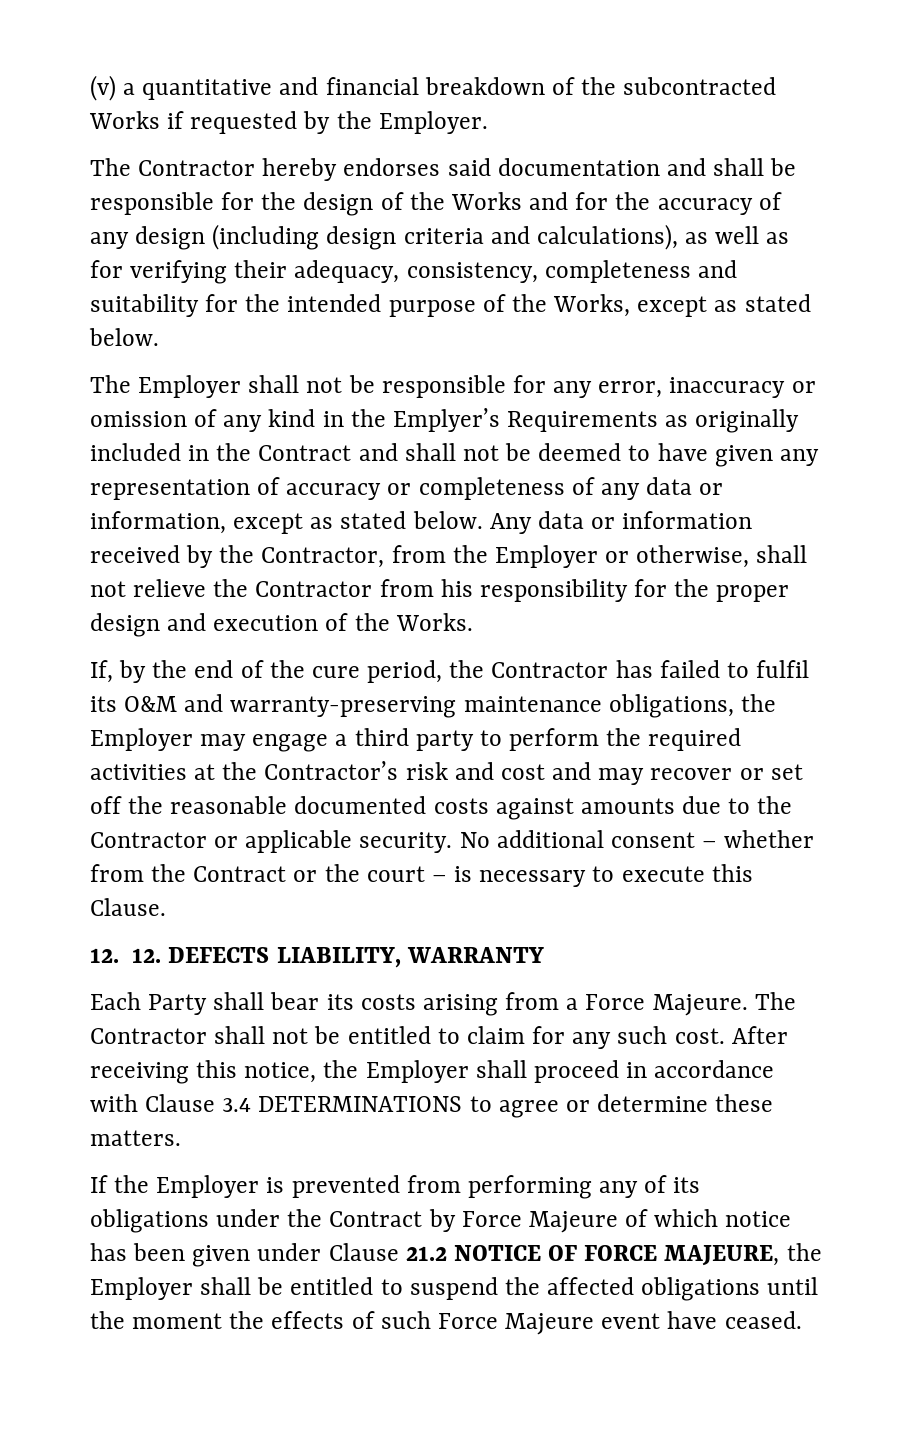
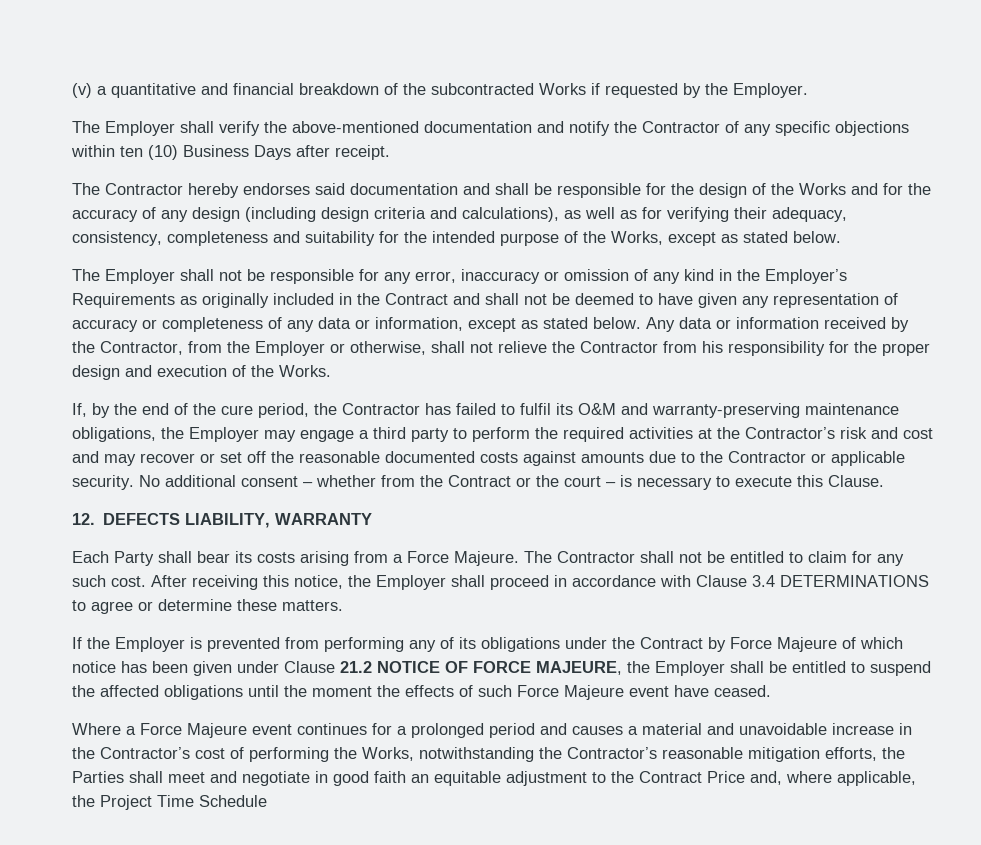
+ The Employer shall verify the above-mentioned documentation and notify the Contractor of any specific objections within ten (10) Business Days after receipt.
- The Employer shall not be responsible for any error, inaccuracy or omission of any kind in the Emplyer’s Requirements as originally included in the Contract and shall not be deemed to have given any representation of accuracy or completeness of any data or information, except as stated below.
+ The Employer shall not be responsible for any error, inaccuracy or omission of any kind in the Employer’s Requirements as originally included in the Contract and shall not be deemed to have given any representation of accuracy or completeness of any data or information, except as stated below.
- 12. 12. DEFECTS LIABILITY, WARRANTY
+ 12. DEFECTS LIABILITY, WARRANTY
+ Where a Force Majeure event continues for a prolonged period and causes a material and unavoidable increase in the Contractor’s cost of performing the Works, notwithstanding the Contractor’s reasonable mitigation efforts, the Parties shall meet and negotiate in good faith an equitable adjustment to the Contract Price and, where applicable, the Project Time Schedule

